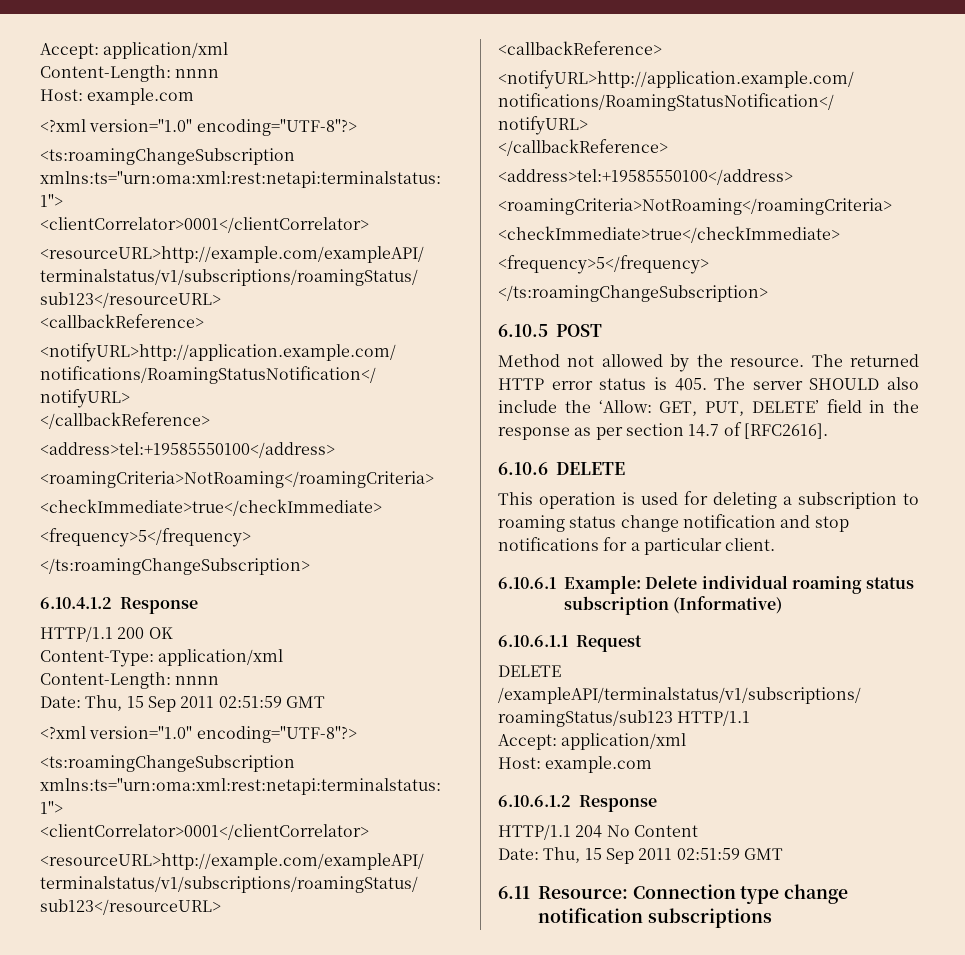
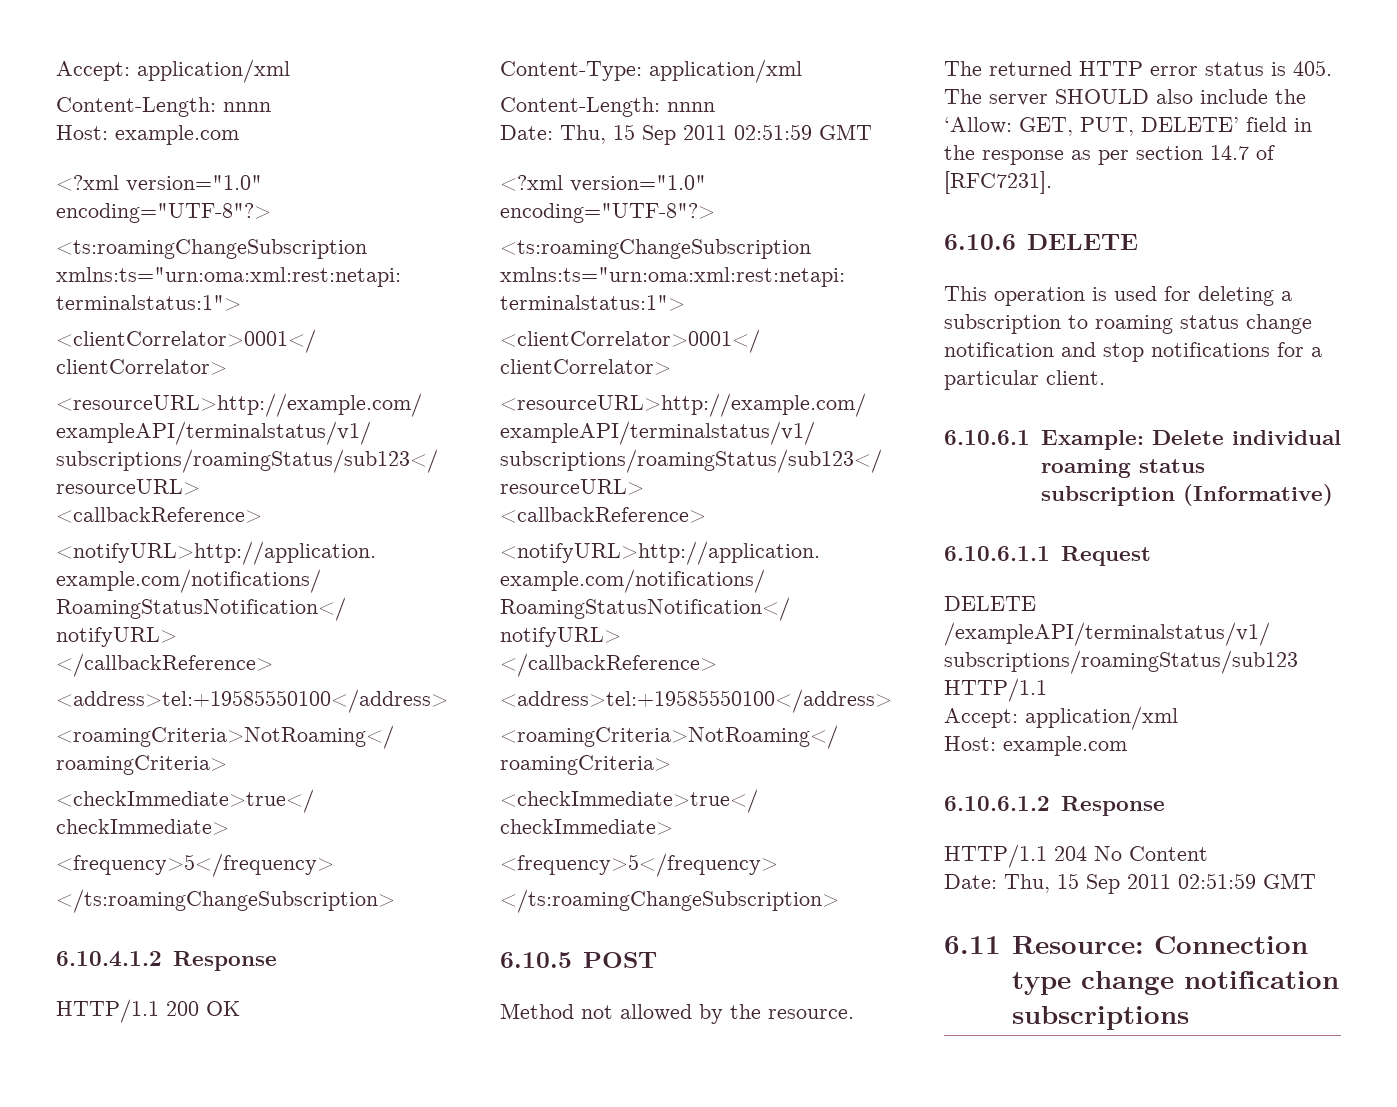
- The returned HTTP error status is 405. The server SHOULD also include the ‘Allow: GET, PUT, DELETE’ field in the response as per section 14.7 of [RFC2616].
+ The returned HTTP error status is 405. The server SHOULD also include the ‘Allow: GET, PUT, DELETE’ field in the response as per section 14.7 of [RFC7231].

